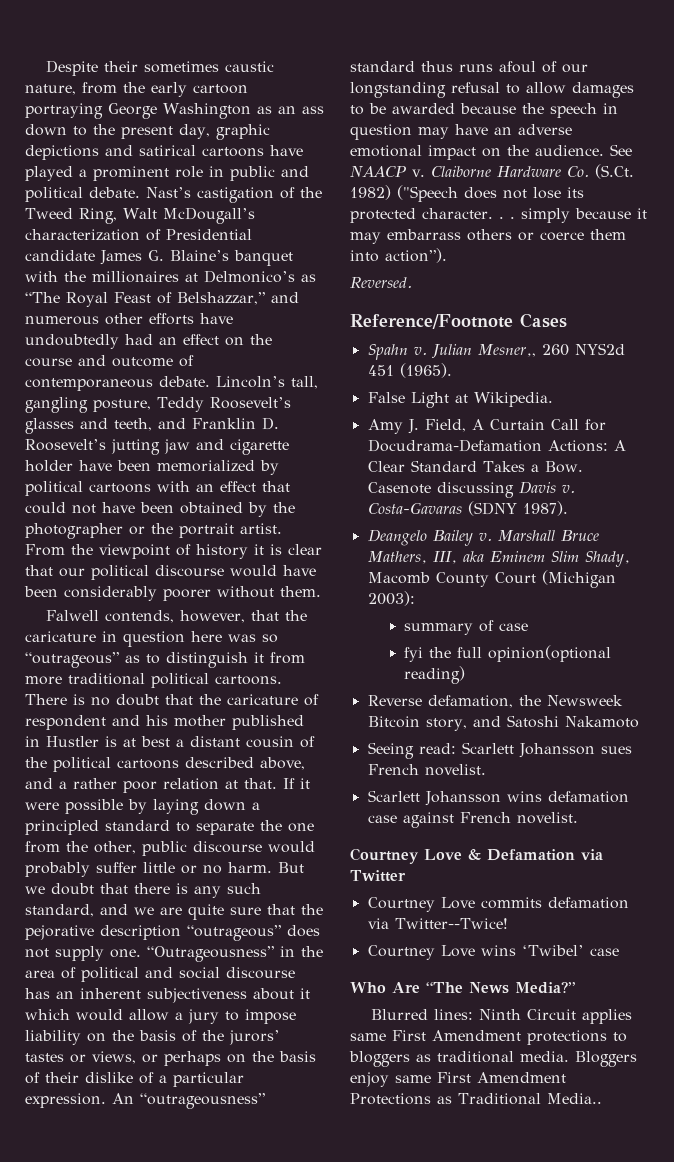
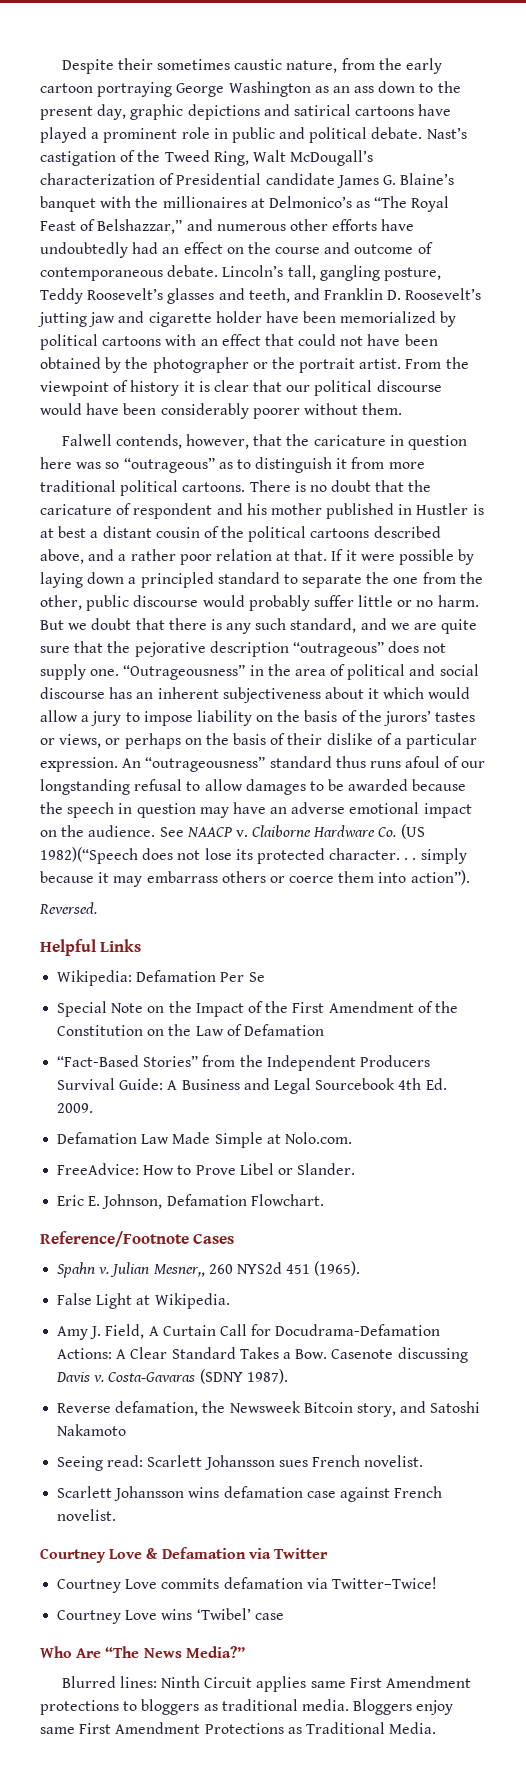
- Claiborne Hardware Co. (S.Ct. 1982) ("Speech does not lose its protected character. . . simply because it may embarrass others or coerce them into action”).
+ Claiborne Hardware Co. (US 1982)(“Speech does not lose its protected character. . . simply because it may embarrass others or coerce them into action”).
+ Helpful Links
+ Wikipedia: Defamation Per Se
+ Special Note on the Impact of the First Amendment of the Constitution on the Law of Defamation
+ “Fact-Based Stories” from the Independent Producers Survival Guide: A Business and Legal Sourcebook 4th Ed. 2009.
+ Defamation Law Made Simple at Nolo.com.
+ FreeAdvice: How to Prove Libel or Slander.
+ Eric E. Johnson, Defamation Flowchart.
- Deangelo Bailey v. Marshall Bruce Mathers, III, aka Eminem Slim Shady, Macomb County Court (Michigan 2003):
- summary of case
- fyi the full opinion(optional reading)
- Courtney Love commits defamation via Twitter--Twice!
+ Courtney Love commits defamation via Twitter–Twice!
- Bloggers enjoy same First Amendment Protections as Traditional Media..
+ Bloggers enjoy same First Amendment Protections as Traditional Media.

